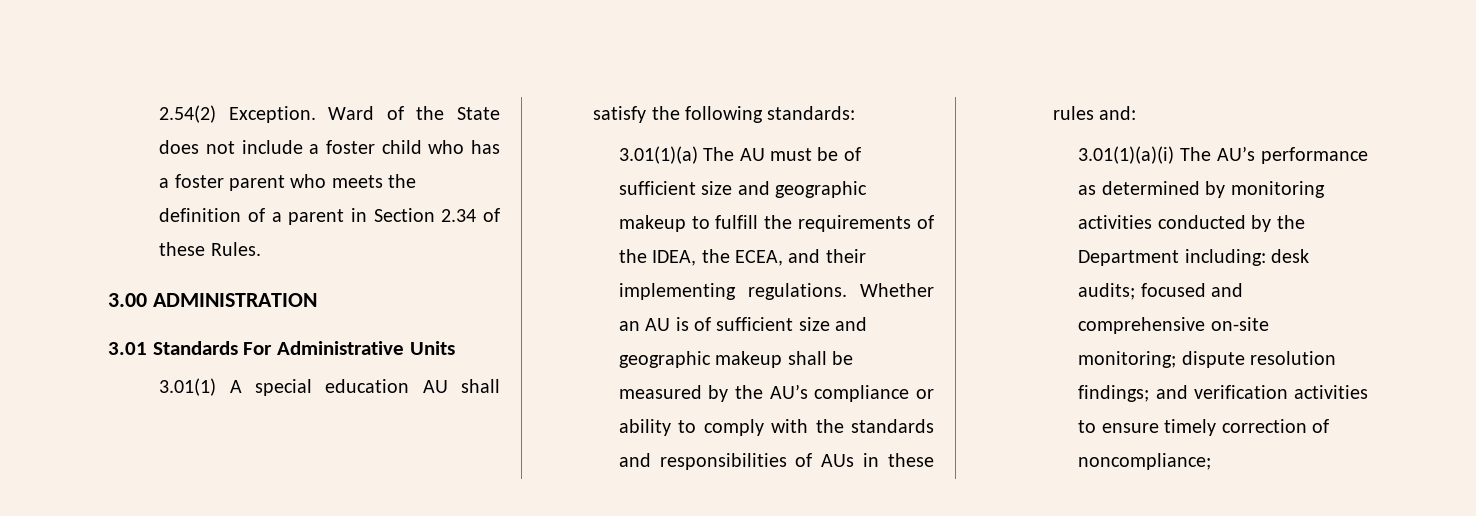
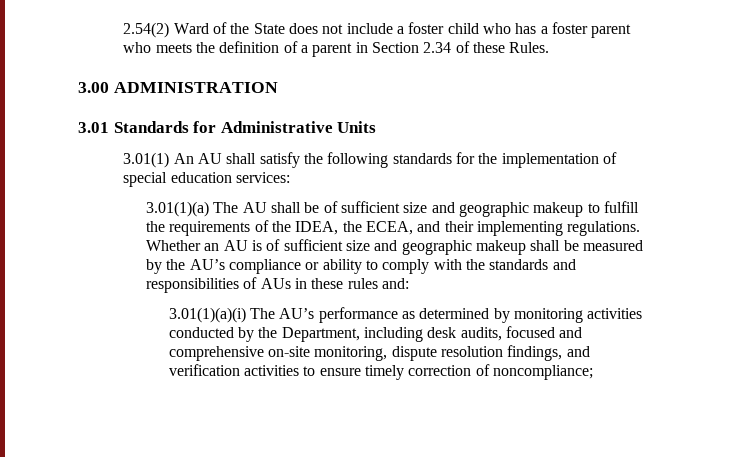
- 2.54(2) Exception. Ward of the State does not include a foster child who has a foster parent who meets the definition of a parent in Section 2.34 of these Rules.
+ 2.54(2) Ward of the State does not include a foster child who has a foster parent who meets the definition of a parent in Section 2.34 of these Rules.
- 3.01 Standards For Administrative Units
+ 3.01 Standards for Administrative Units
- 3.01(1) A special education AU shall satisfy the following standards:
+ 3.01(1) An AU shall satisfy the following standards for the implementation of special education services:
- 3.01(1)(a) The AU must be of sufficient size and geographic makeup to fulfill the requirements of the IDEA, the ECEA, and their implementing regulations.
+ 3.01(1)(a) The AU shall be of sufficient size and geographic makeup to fulfill the requirements of the IDEA, the ECEA, and their implementing regulations.
- 3.01(1)(a)(i) The AU’s performance as determined by monitoring activities conducted by the Department including: desk audits; focused and comprehensive on-site monitoring; dispute resolution findings; and verification activities to ensure timely correction of noncompliance;
+ 3.01(1)(a)(i) The AU’s performance as determined by monitoring activities conducted by the Department, including desk audits, focused and comprehensive on-site monitoring, dispute resolution findings, and verification activities to ensure timely correction of noncompliance;

